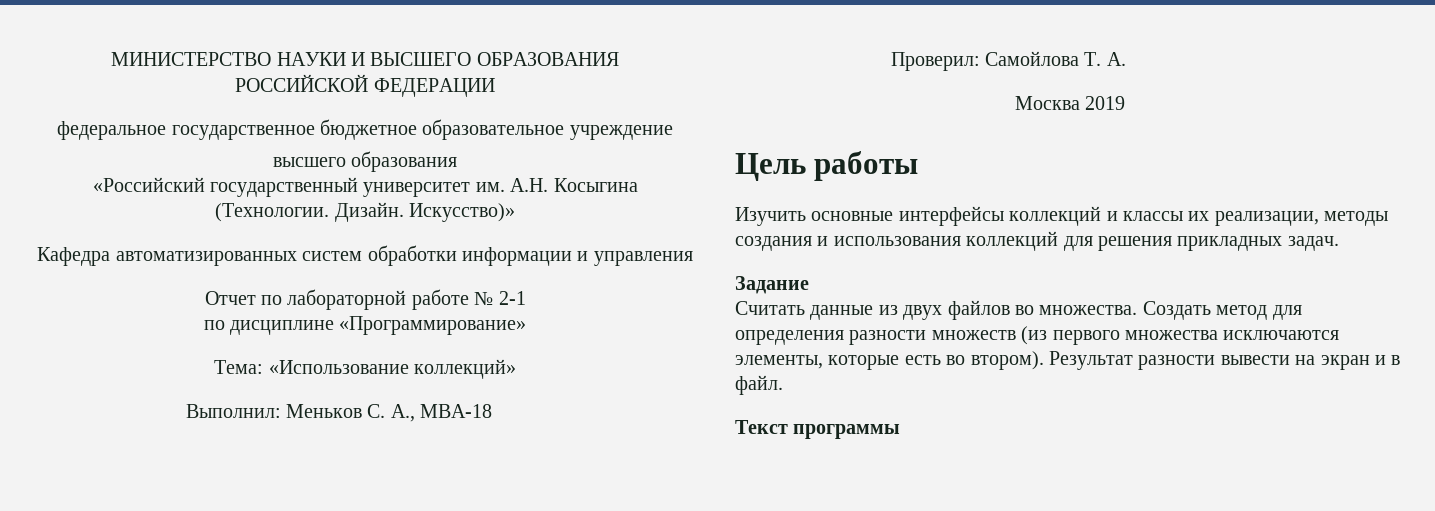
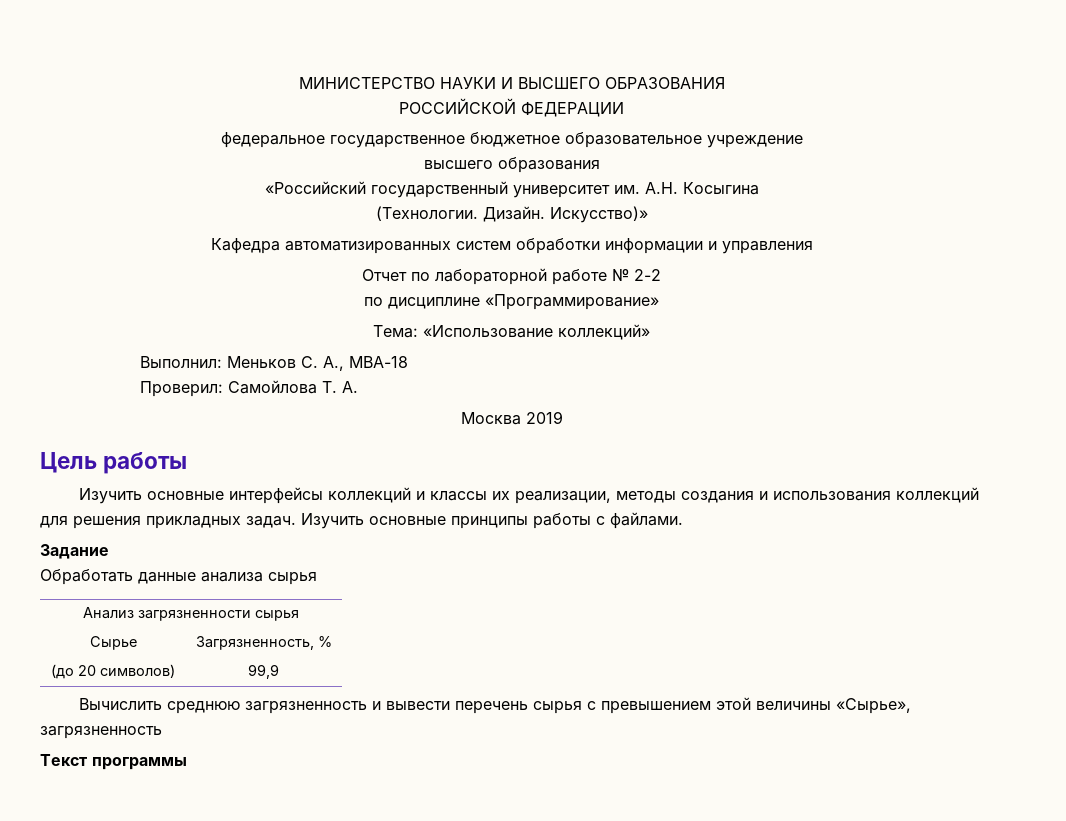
- Отчет по лабораторной работе № 2-1
+ Отчет по лабораторной работе № 2-2
- Изучить основные интерфейсы коллекций и классы их реализации, методы создания и использования коллекций для решения прикладных задач.
+ Изучить основные интерфейсы коллекций и классы их реализации, методы создания и использования коллекций для решения прикладных задач. Изучить основные принципы работы с файлами.
  Задание
- Считать данные из двух файлов во множества. Создать метод для определения разности множеств (из первого множества исключаются элементы, которые есть во втором). Результат разности вывести на экран и в файл.
+ Обработать данные анализа сырья
+ Анализ загрязненности сырья
+ Сырье | Загрязненность, %
+ (до 20 символов) | 99,9
+ Вычислить среднюю загрязненность и вывести перечень сырья с превышением этой величины «Сырье», загрязненность

